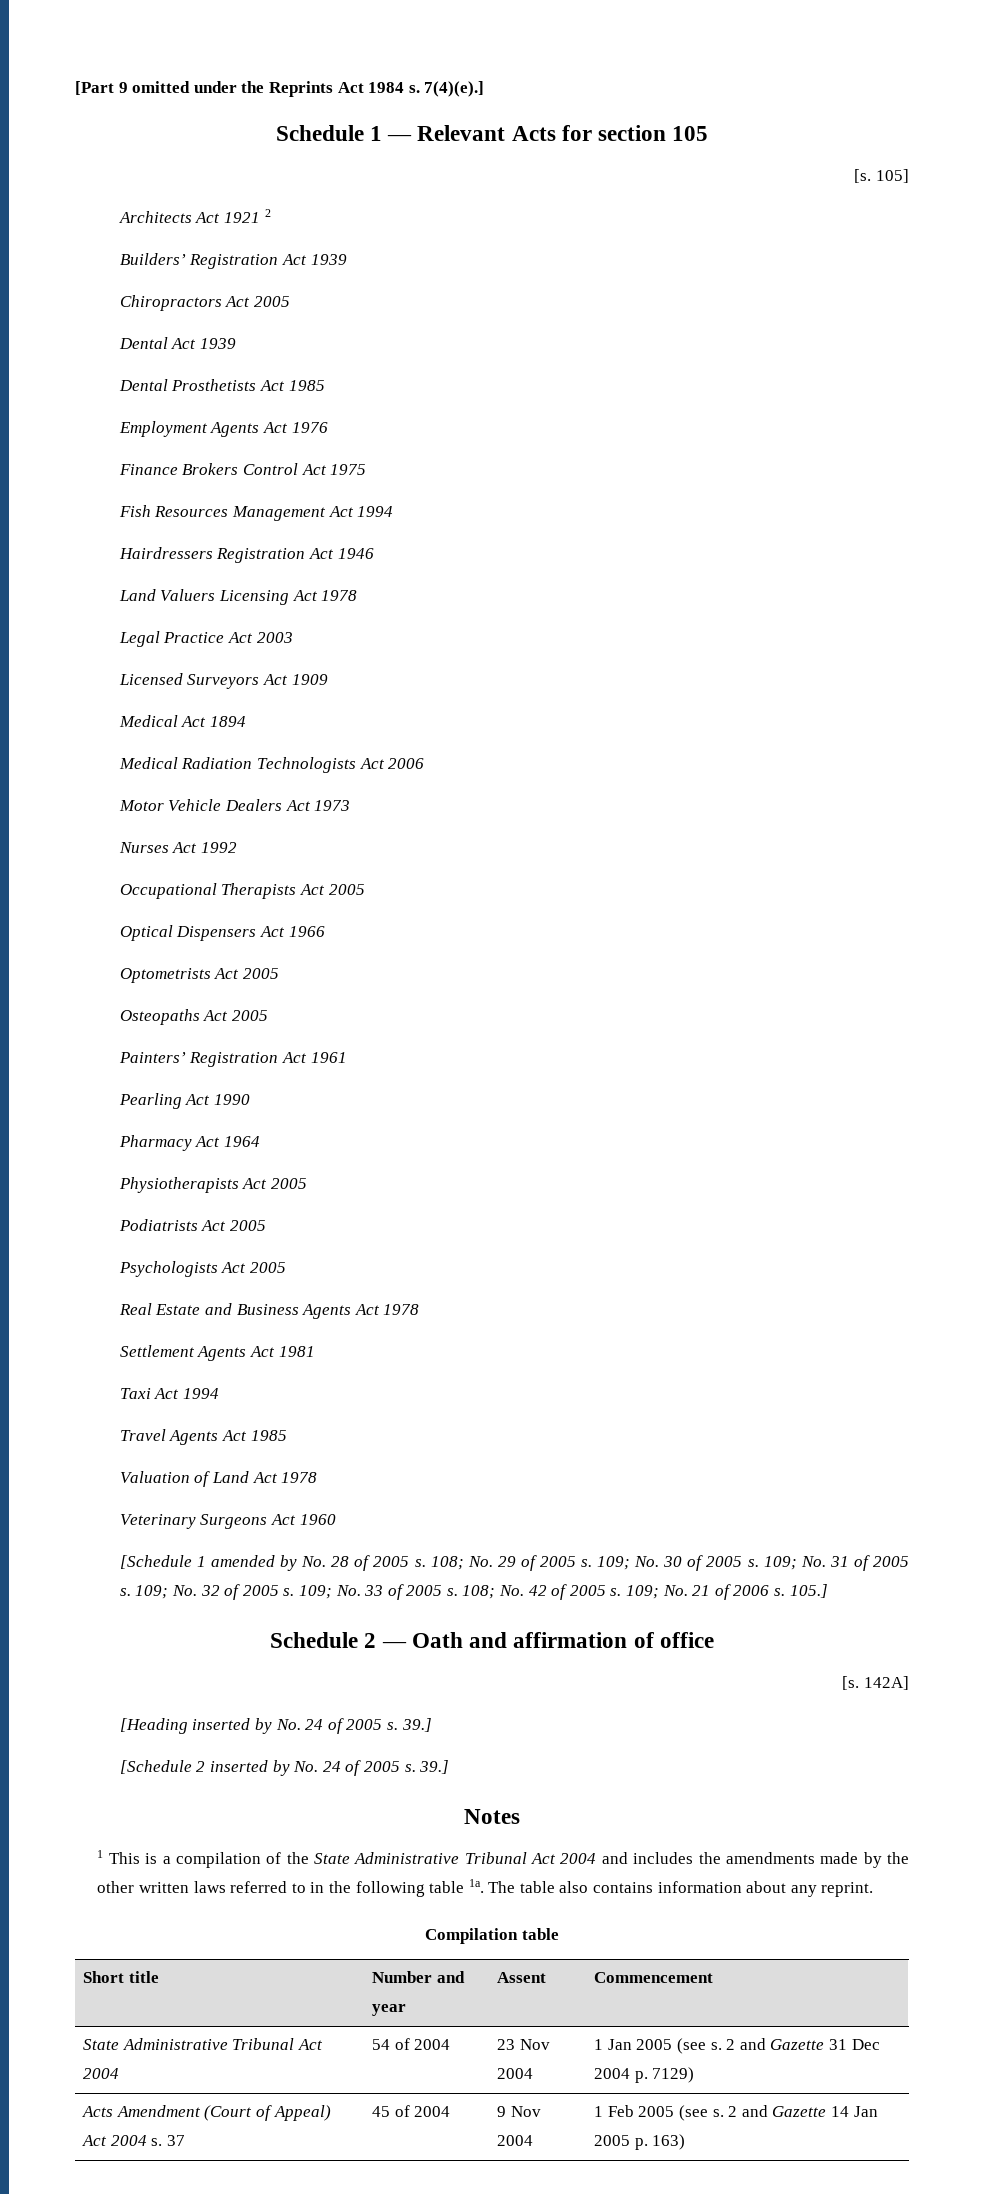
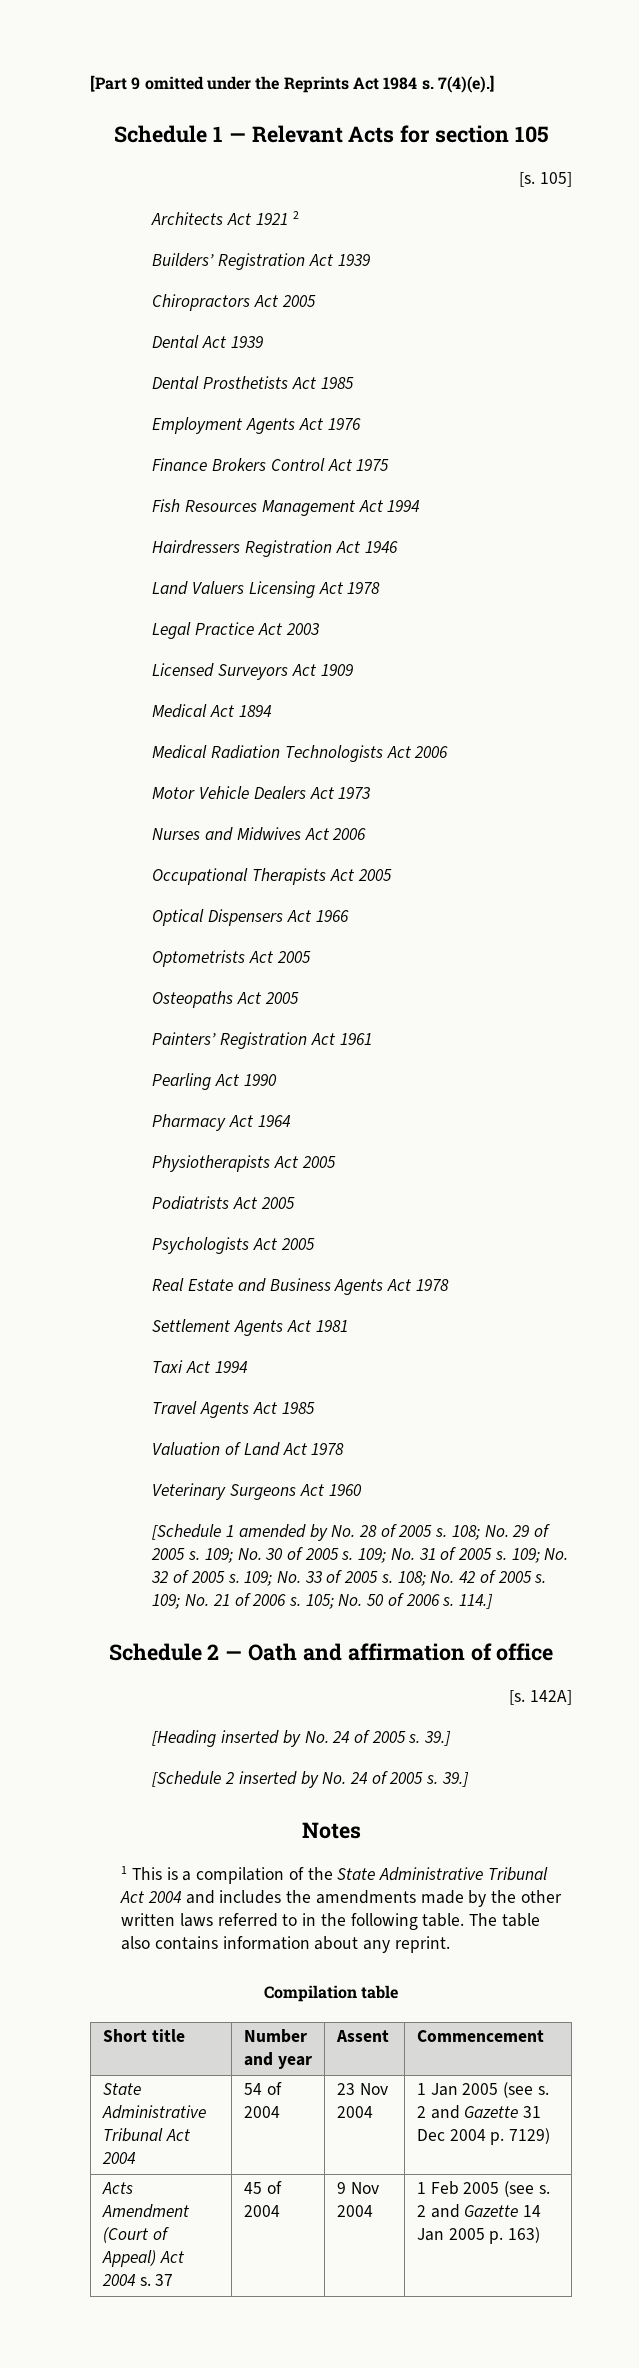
- Nurses Act 1992
+ Nurses and Midwives Act 2006
- 105.]
+ 105; No. 50 of 2006 s. 114.]
- 1 This is a compilation of the State Administrative Tribunal Act 2004 and includes the amendments made by the other written laws referred to in the following table 1a.
+ 1 This is a compilation of the State Administrative Tribunal Act 2004 and includes the amendments made by the other written laws referred to in the following table.

